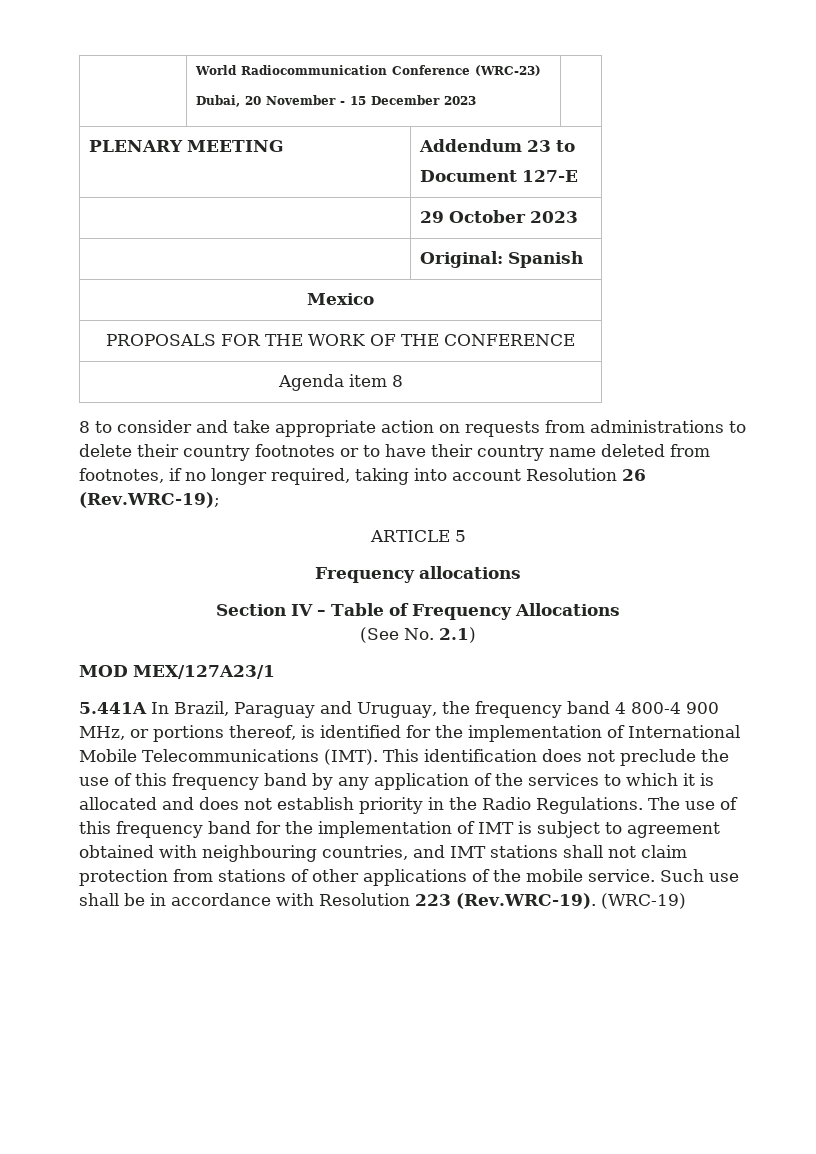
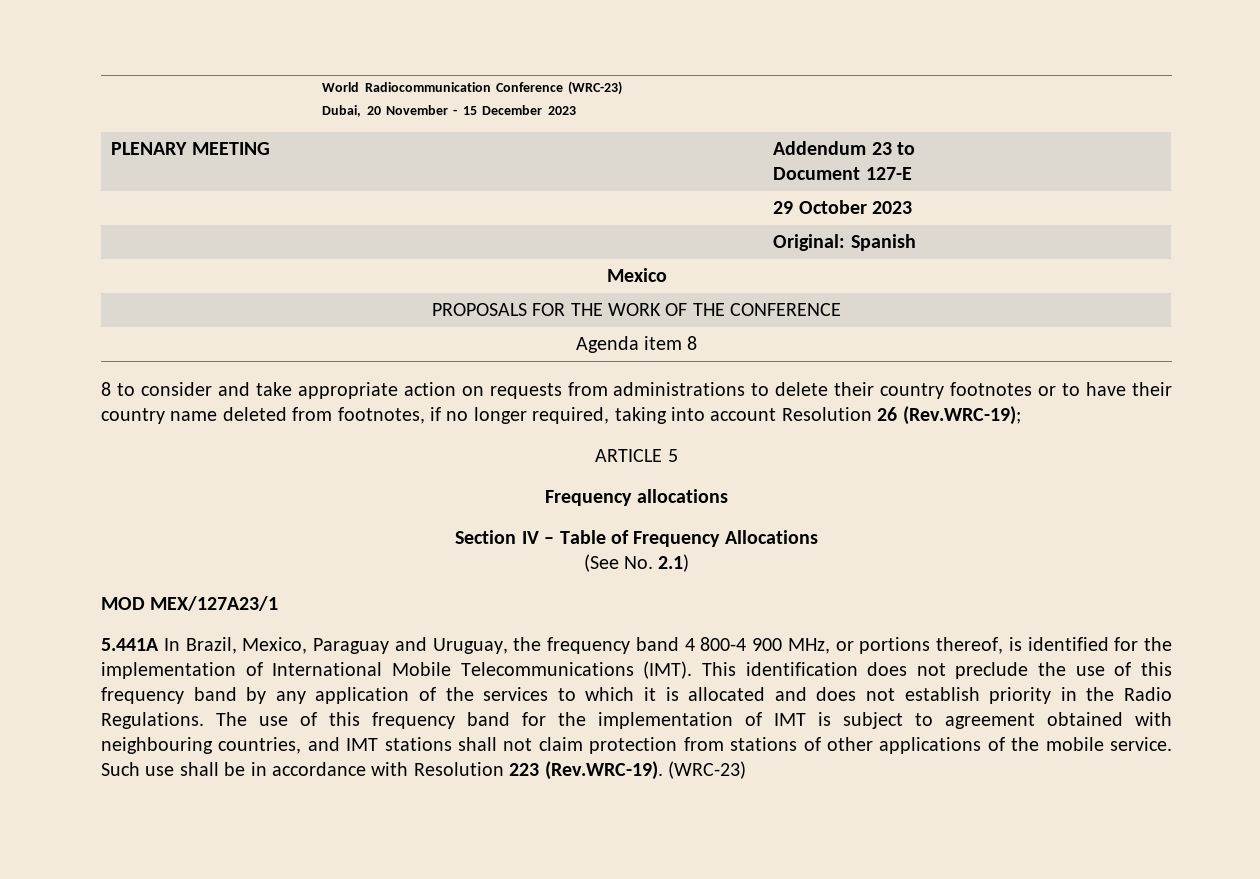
- 5.441A In Brazil, Paraguay and Uruguay, the frequency band 4 800-4 900 MHz, or portions thereof, is identified for the implementation of International Mobile Telecommunications (IMT).
+ 5.441A In Brazil, Mexico, Paraguay and Uruguay, the frequency band 4 800-4 900 MHz, or portions thereof, is identified for the implementation of International Mobile Telecommunications (IMT).
- Such use shall be in accordance with Resolution 223 (Rev.WRC-19). (WRC-19)
+ Such use shall be in accordance with Resolution 223 (Rev.WRC-19). (WRC-23)

